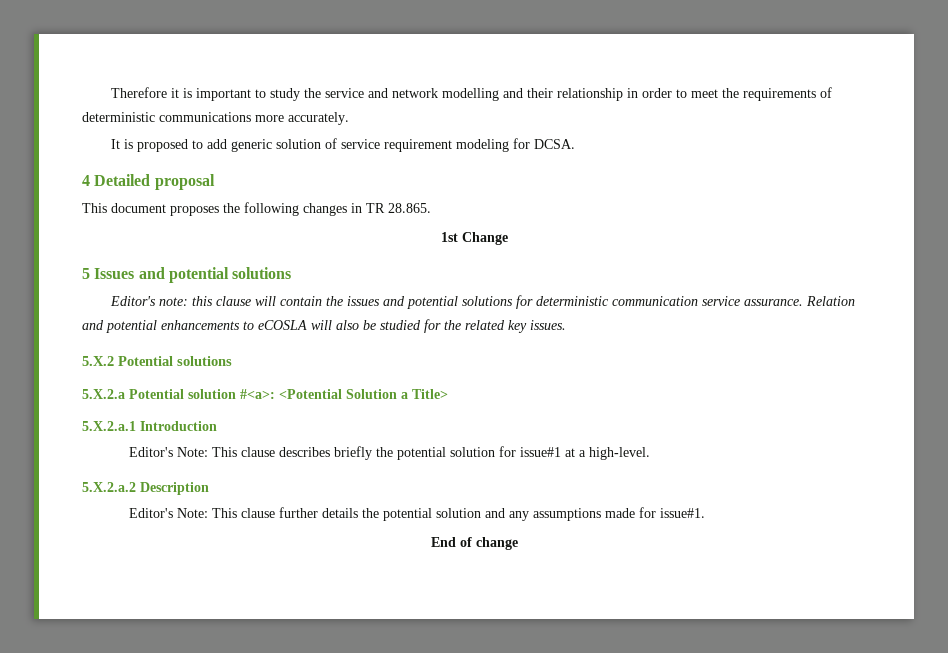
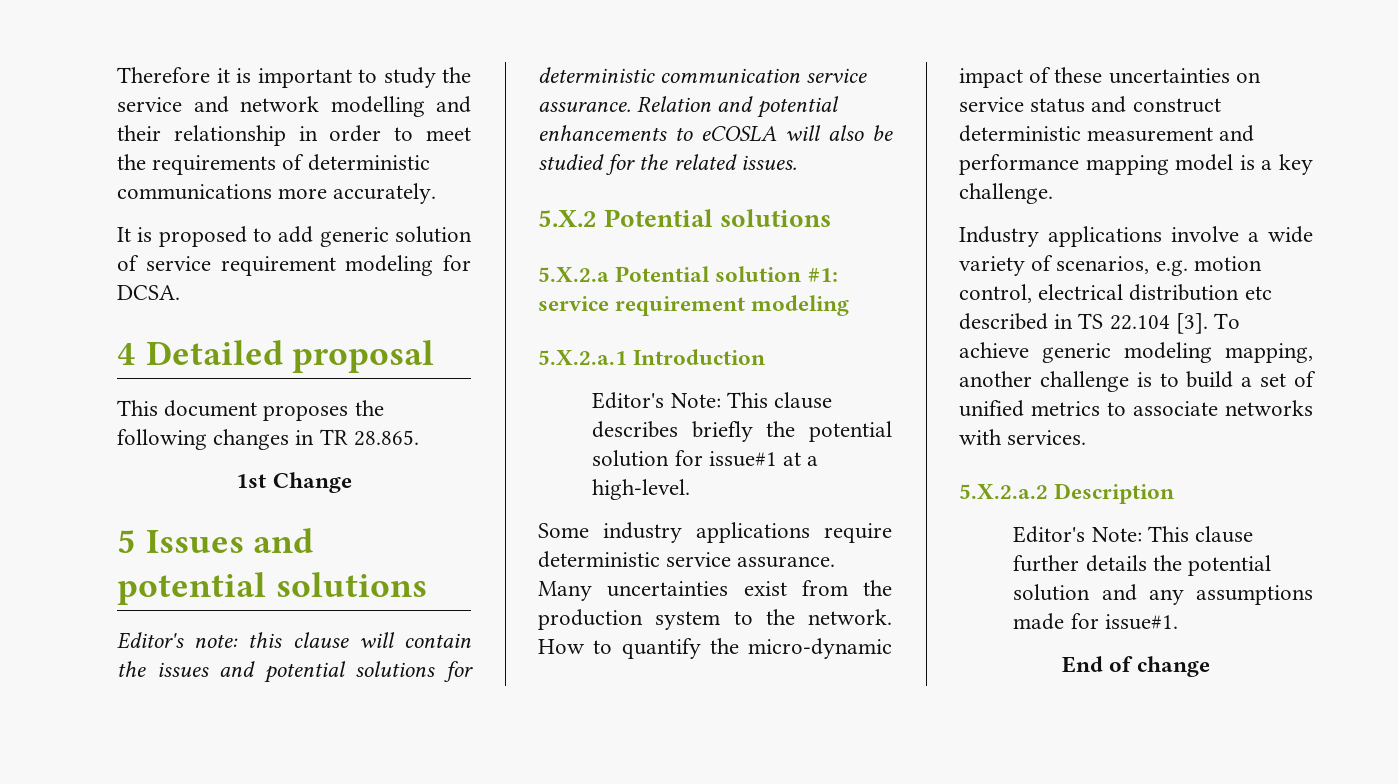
- Relation and potential enhancements to eCOSLA will also be studied for the related key issues.
+ Relation and potential enhancements to eCOSLA will also be studied for the related issues.
- 5.X.2.a Potential solution #<a>: <Potential Solution a Title>
+ 5.X.2.a Potential solution #1: service requirement modeling
+ Some industry applications require deterministic service assurance. Many uncertainties exist from the production system to the network. How to quantify the micro-dynamic impact of these uncertainties on service status and construct deterministic measurement and performance mapping model is a key challenge.
+ Industry applications involve a wide variety of scenarios, e.g. motion control, electrical distribution etc described in TS 22.104 [3]. To achieve generic modeling mapping, another challenge is to build a set of unified metrics to associate networks with services.

